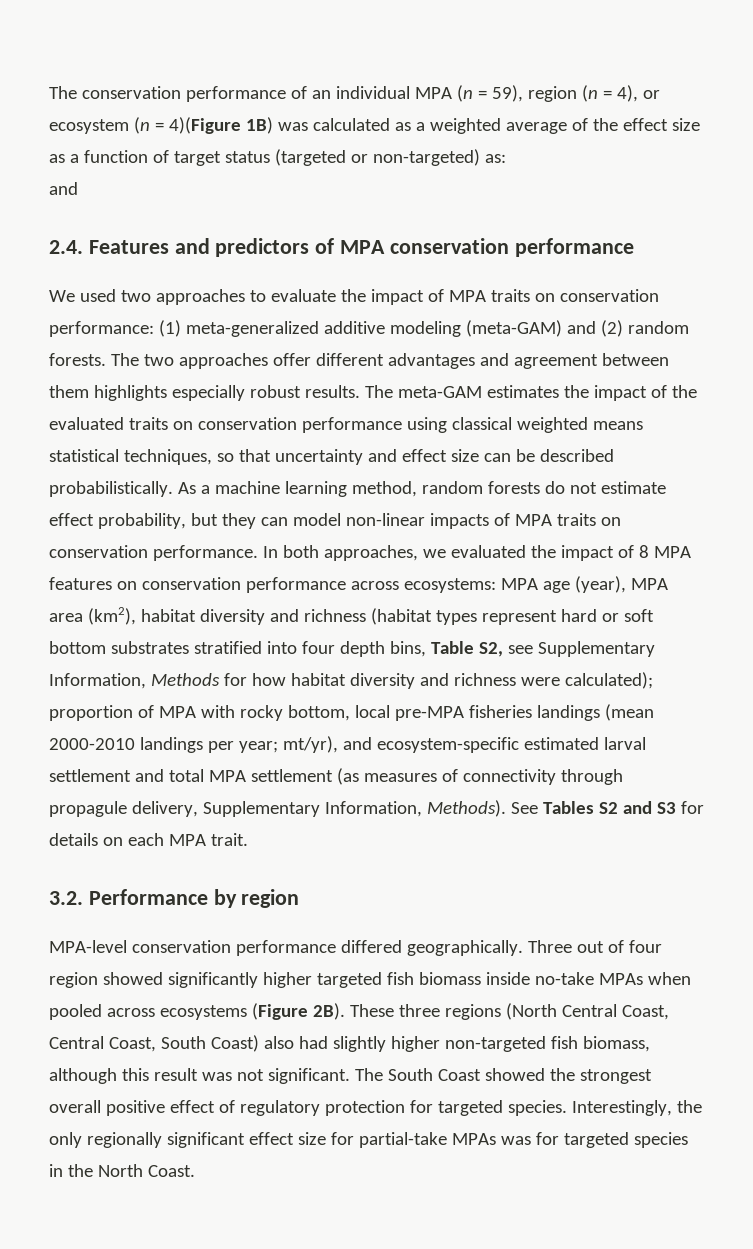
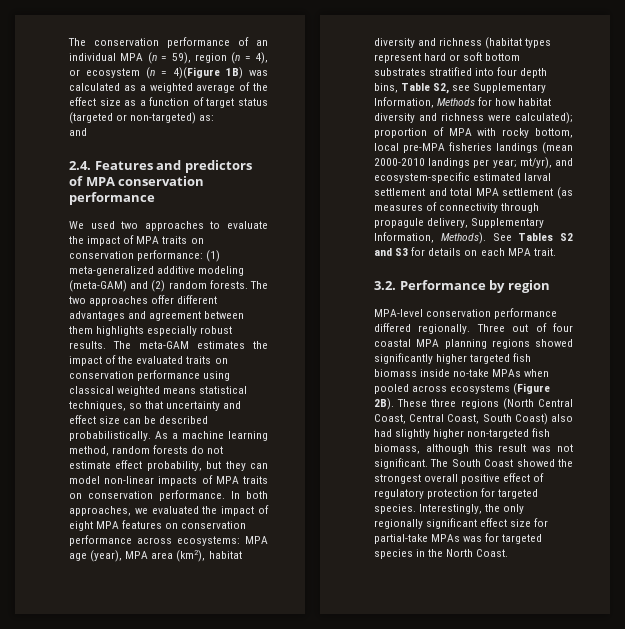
- In both approaches, we evaluated the impact of 8 MPA features on conservation performance across ecosystems:
+ In both approaches, we evaluated the impact of eight MPA features on conservation performance across ecosystems:
- MPA-level conservation performance differed geographically.
+ MPA-level conservation performance differed regionally.
- Three out of four region showed significantly higher targeted fish biomass inside no-take MPAs when pooled across ecosystems (Figure 2B).
+ Three out of four coastal MPA planning regions showed significantly higher targeted fish biomass inside no-take MPAs when pooled across ecosystems (Figure 2B).

